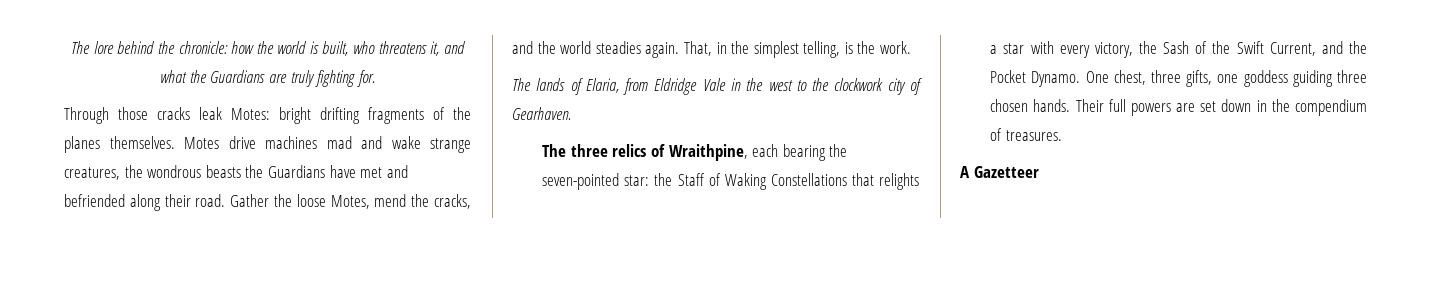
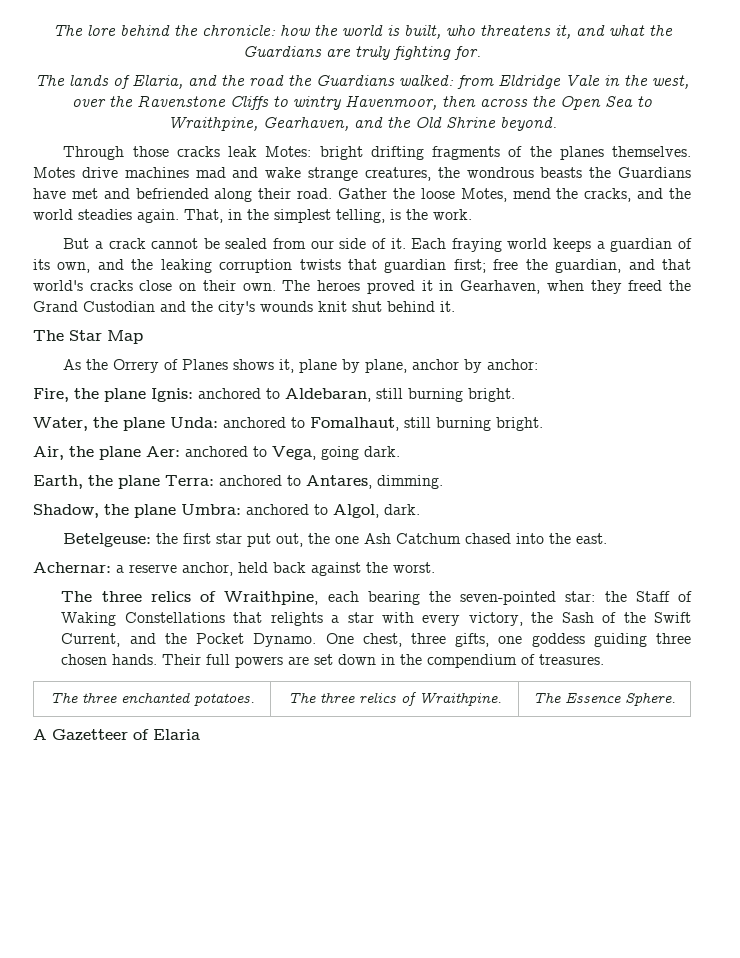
+ The lands of Elaria, and the road the Guardians walked: from Eldridge Vale in the west, over the Ravenstone Cliffs to wintry Havenmoor, then across the Open Sea to Wraithpine, Gearhaven, and the Old Shrine beyond.
- The lands of Elaria, from Eldridge Vale in the west to the clockwork city of Gearhaven.
+ But a crack cannot be sealed from our side of it. Each fraying world keeps a guardian of its own, and the leaking corruption twists that guardian first; free the guardian, and that world's cracks close on their own. The heroes proved it in Gearhaven, when they freed the Grand Custodian and the city's wounds knit shut behind it.
+ The Star Map
+ As the Orrery of Planes shows it, plane by plane, anchor by anchor:
+ Fire, the plane Ignis: anchored to Aldebaran, still burning bright.
+ Water, the plane Unda: anchored to Fomalhaut, still burning bright.
+ Air, the plane Aer: anchored to Vega, going dark.
+ Earth, the plane Terra: anchored to Antares, dimming.
+ Shadow, the plane Umbra: anchored to Algol, dark.
+ Betelgeuse: the first star put out, the one Ash Catchum chased into the east.
+ Achernar: a reserve anchor, held back against the worst.
+ The three enchanted potatoes. | The three relics of Wraithpine. | The Essence Sphere.
- A Gazetteer
+ A Gazetteer of Elaria

